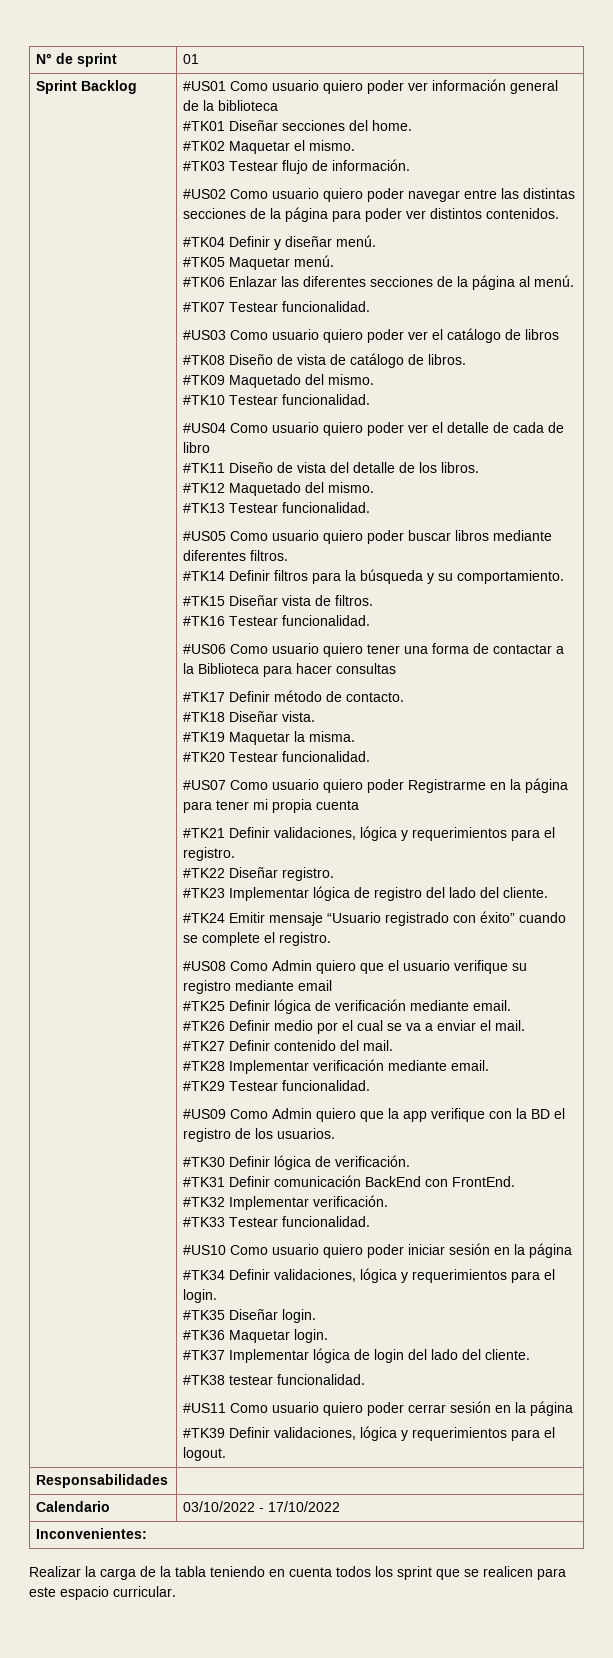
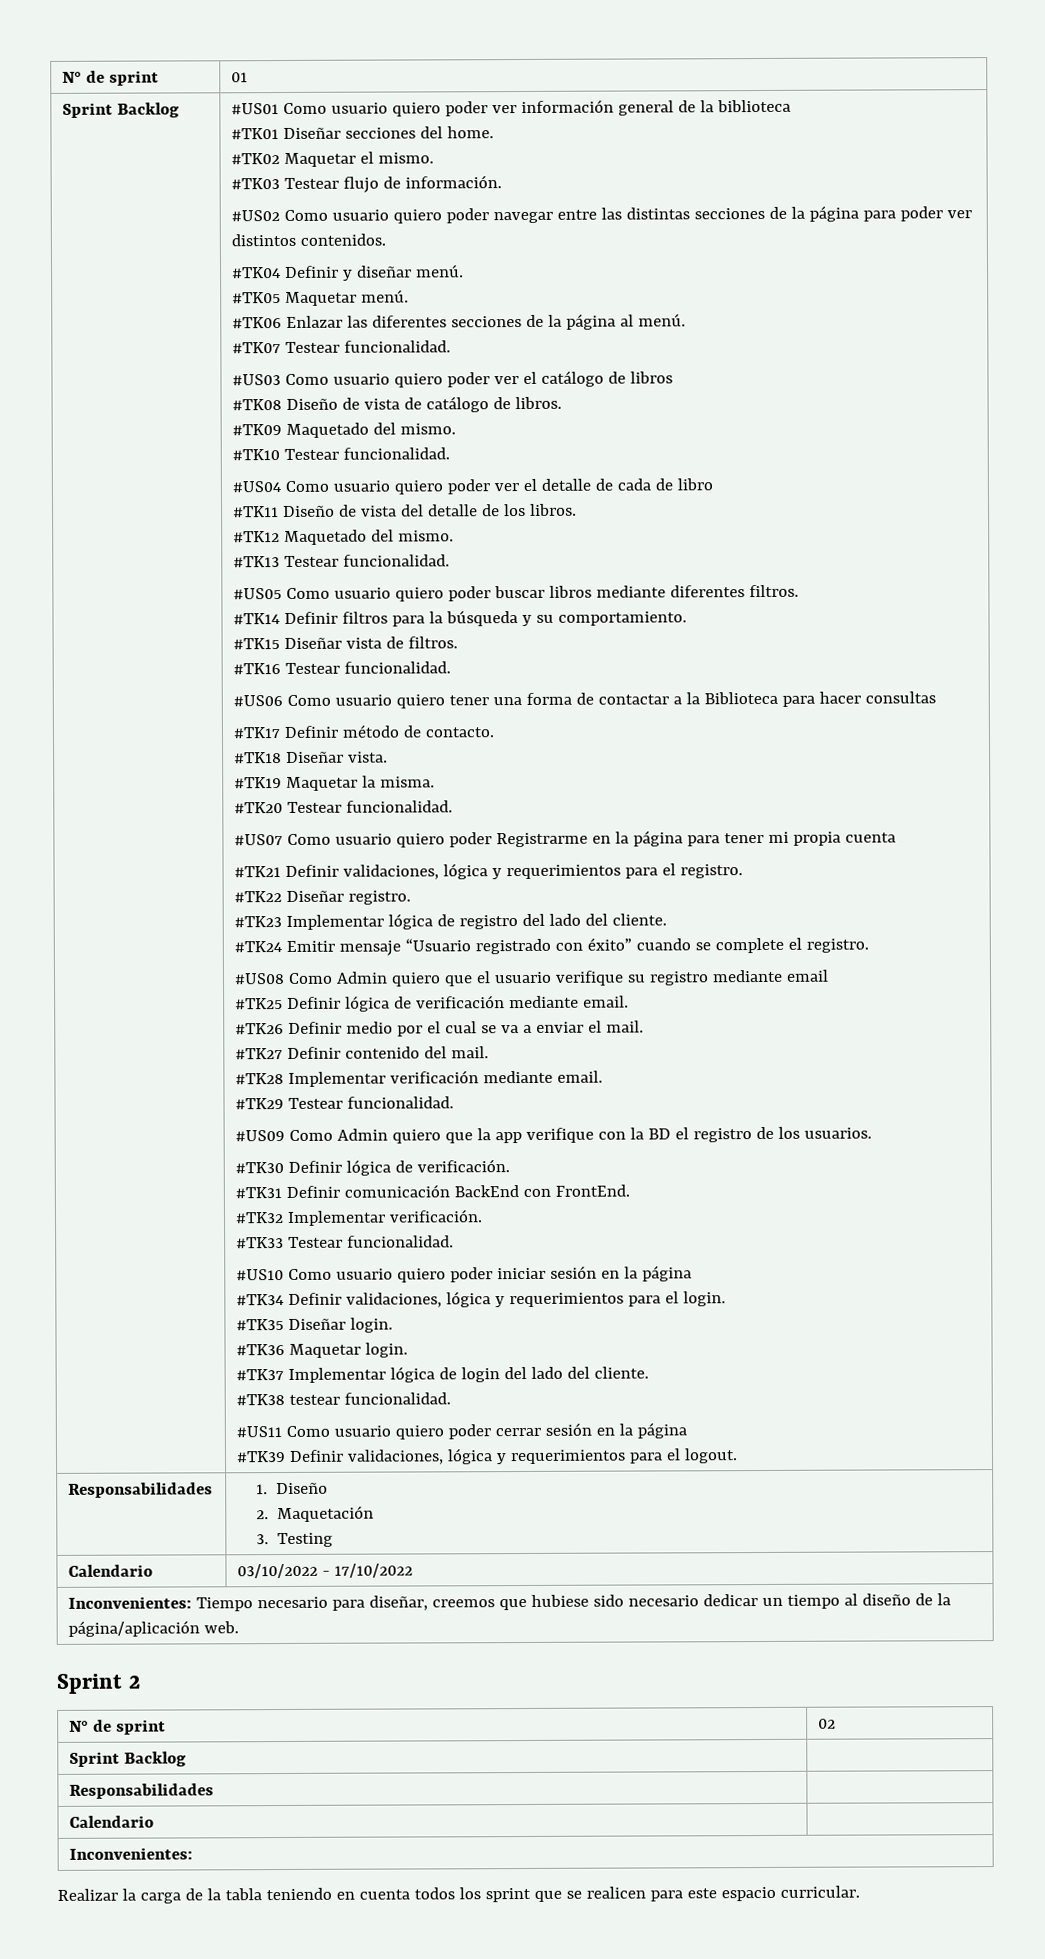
+ Responsabilidades | 1. Diseño
+ 2. Maquetación
+ 3. Testing
+ Calendario | 03/10/2022 - 17/10/2022
+ Inconvenientes: Tiempo necesario para diseñar, creemos que hubiese sido necesario dedicar un tiempo al diseño de la página/aplicación web.
+ Sprint 2
+ N° de sprint | 02
+ Sprint Backlog |
  Responsabilidades |
- Calendario | 03/10/2022 - 17/10/2022
+ Calendario |

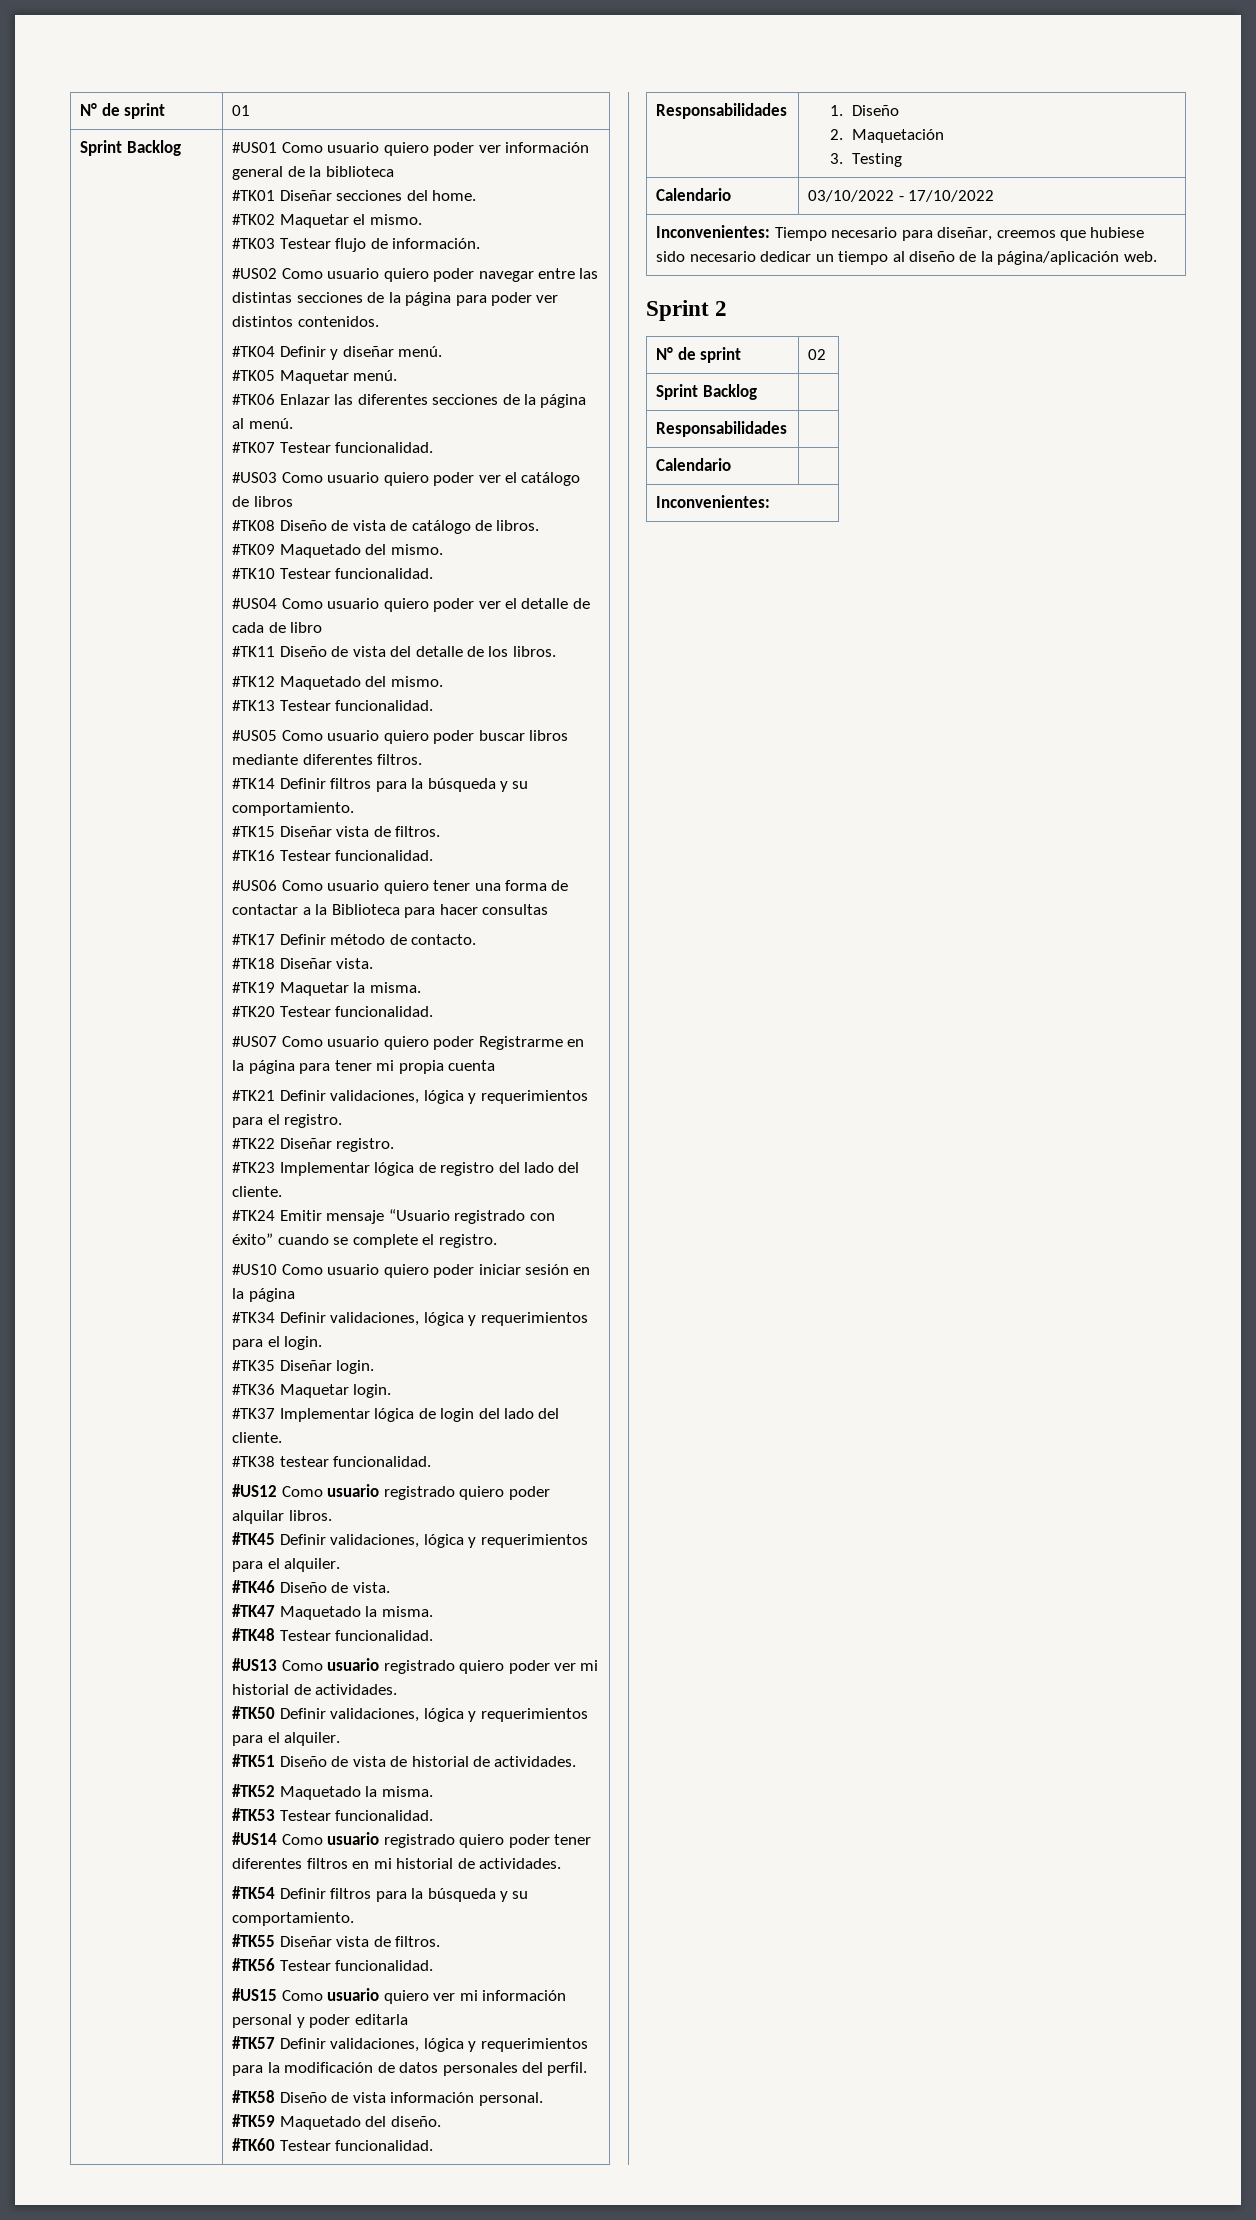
- #US08 Como Admin quiero que el usuario verifique su registro mediante email
- #TK25 Definir lógica de verificación mediante email.
- #TK26 Definir medio por el cual se va a enviar el mail.
- #TK27 Definir contenido del mail.
- #TK28 Implementar verificación mediante email.
- #TK29 Testear funcionalidad.
- #US09 Como Admin quiero que la app verifique con la BD el registro de los usuarios.
- #TK30 Definir lógica de verificación.
- #TK31 Definir comunicación BackEnd con FrontEnd.
- #TK32 Implementar verificación.
- #TK33 Testear funcionalidad.
- #US11 Como usuario quiero poder cerrar sesión en la página
- #TK39 Definir validaciones, lógica y requerimientos para el logout.
+ #US12 Como usuario registrado quiero poder alquilar libros.
+ #TK45 Definir validaciones, lógica y requerimientos para el alquiler.
+ #TK46 Diseño de vista.
+ #TK47 Maquetado la misma.
+ #TK48 Testear funcionalidad.
+ #US13 Como usuario registrado quiero poder ver mi historial de actividades.
+ #TK50 Definir validaciones, lógica y requerimientos para el alquiler.
+ #TK51 Diseño de vista de historial de actividades.
+ #TK52 Maquetado la misma.
+ #TK53 Testear funcionalidad.
+ #US14 Como usuario registrado quiero poder tener diferentes filtros en mi historial de actividades.
+ #TK54 Definir filtros para la búsqueda y su comportamiento.
+ #TK55 Diseñar vista de filtros.
+ #TK56 Testear funcionalidad.
+ #US15 Como usuario quiero ver mi información personal y poder editarla
+ #TK57 Definir validaciones, lógica y requerimientos para la modificación de datos personales del perfil.
+ #TK58 Diseño de vista información personal.
+ #TK59 Maquetado del diseño.
+ #TK60 Testear funcionalidad.
- Realizar la carga de la tabla teniendo en cuenta todos los sprint que se realicen para este espacio curricular.

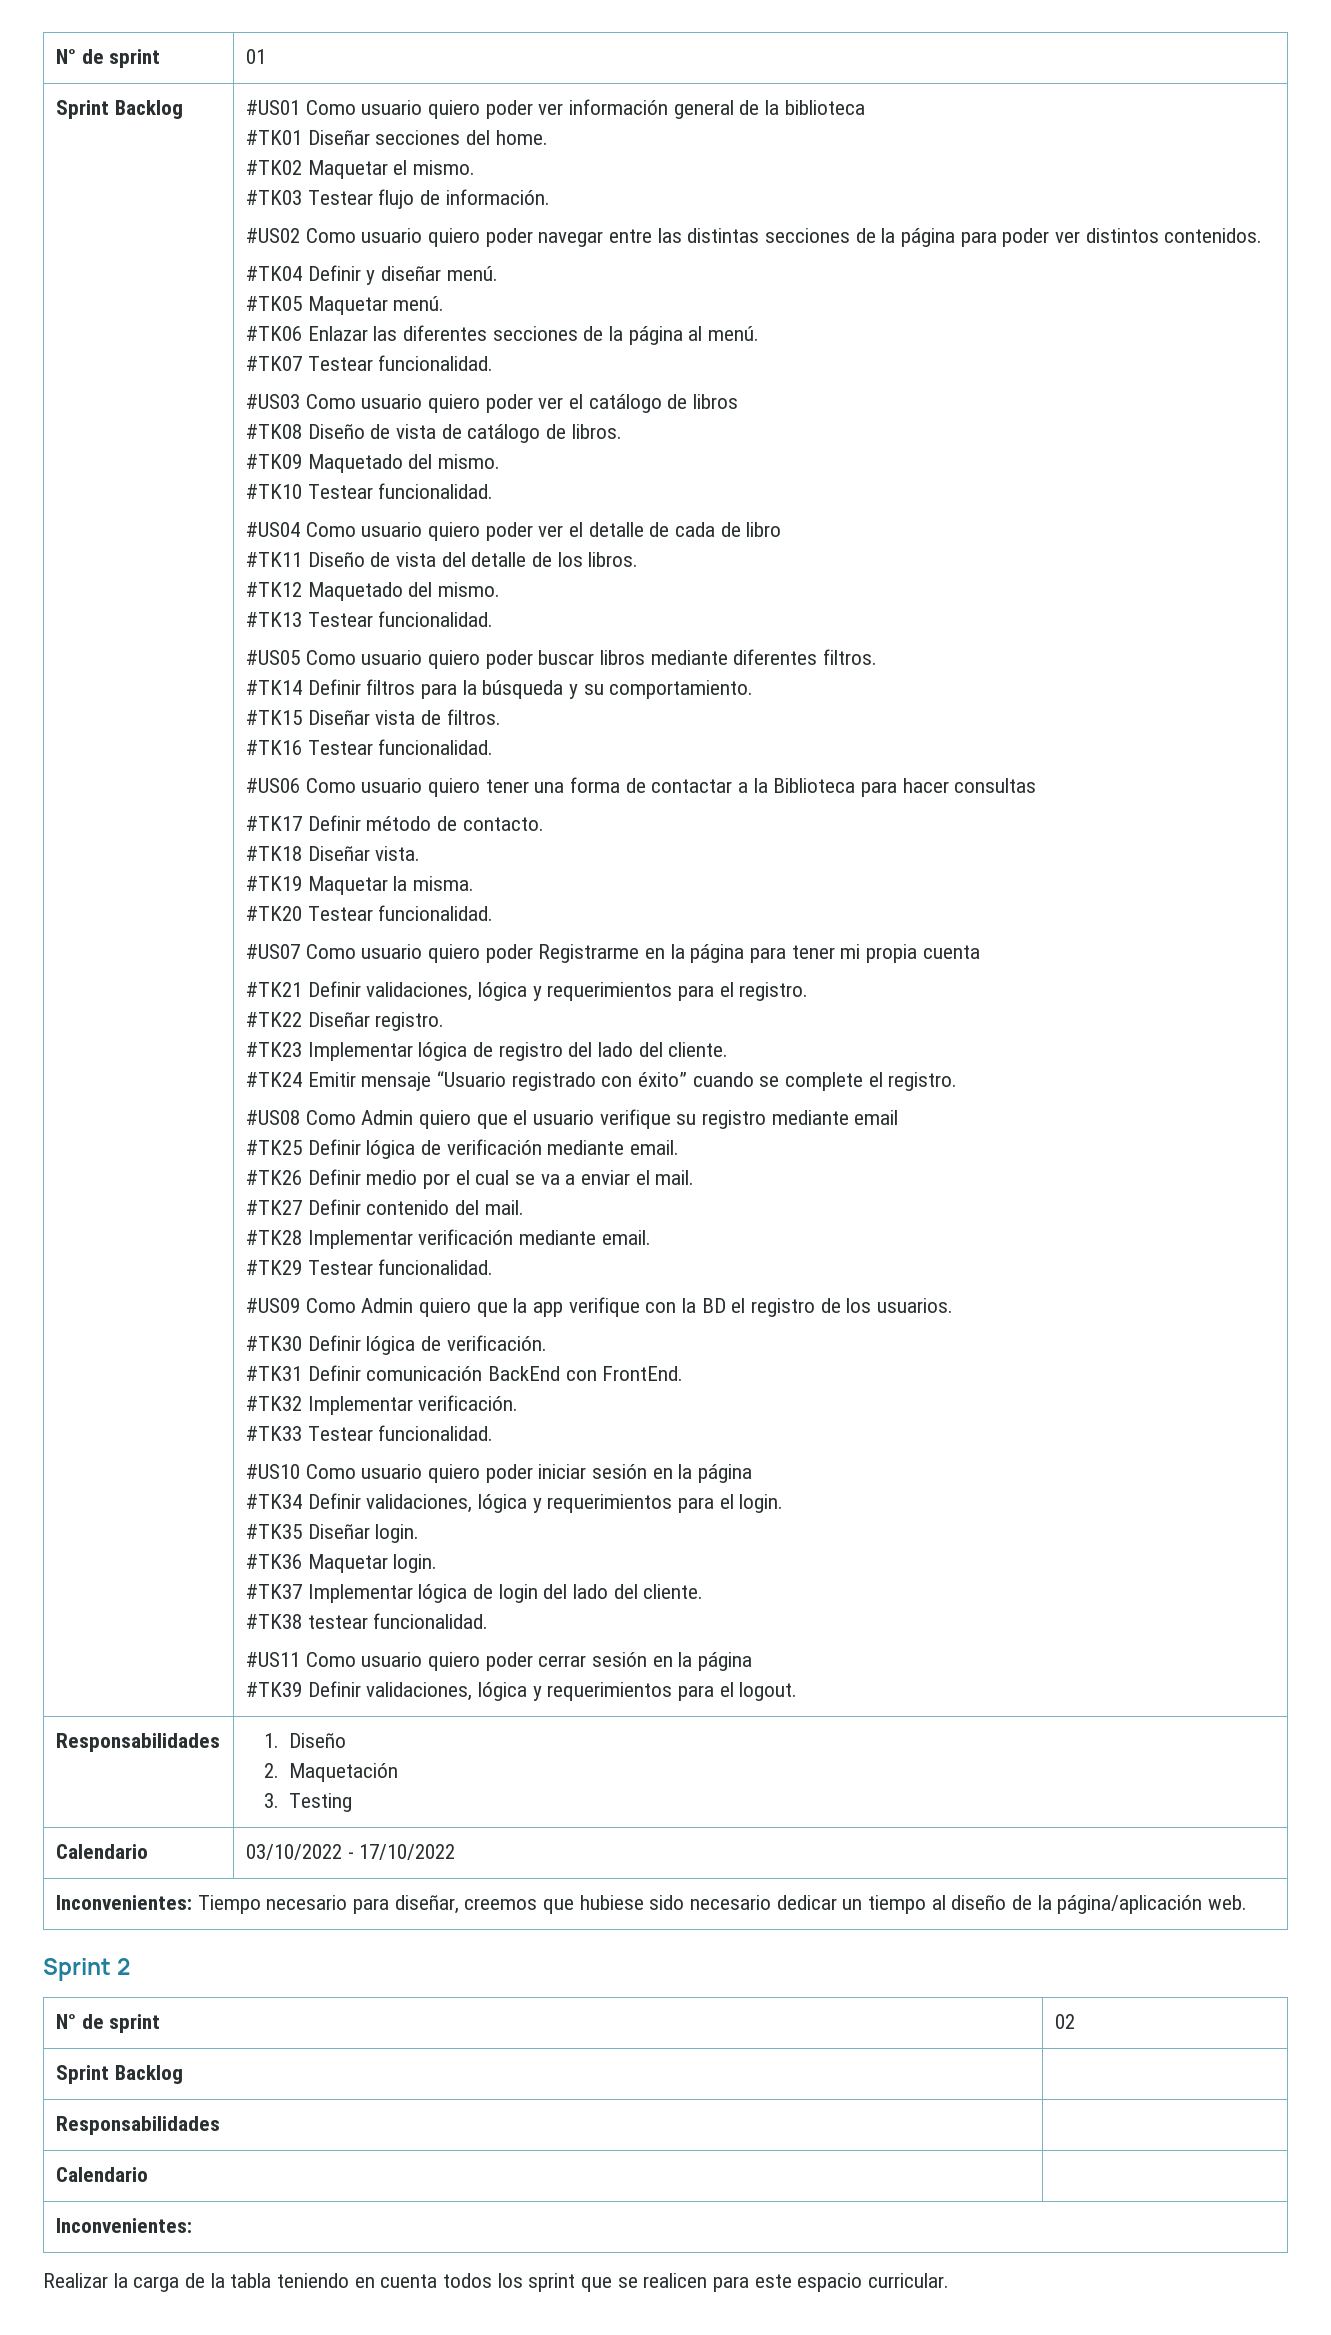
+ #US08 Como Admin quiero que el usuario verifique su registro mediante email
+ #TK25 Definir lógica de verificación mediante email.
+ #TK26 Definir medio por el cual se va a enviar el mail.
+ #TK27 Definir contenido del mail.
+ #TK28 Implementar verificación mediante email.
+ #TK29 Testear funcionalidad.
+ #US09 Como Admin quiero que la app verifique con la BD el registro de los usuarios.
+ #TK30 Definir lógica de verificación.
+ #TK31 Definir comunicación BackEnd con FrontEnd.
+ #TK32 Implementar verificación.
+ #TK33 Testear funcionalidad.
- #US12 Como usuario registrado quiero poder alquilar libros.
- #TK45 Definir validaciones, lógica y requerimientos para el alquiler.
- #TK46 Diseño de vista.
- #TK47 Maquetado la misma.
- #TK48 Testear funcionalidad.
- #US13 Como usuario registrado quiero poder ver mi historial de actividades.
- #TK50 Definir validaciones, lógica y requerimientos para el alquiler.
- #TK51 Diseño de vista de historial de actividades.
- #TK52 Maquetado la misma.
- #TK53 Testear funcionalidad.
- #US14 Como usuario registrado quiero poder tener diferentes filtros en mi historial de actividades.
- #TK54 Definir filtros para la búsqueda y su comportamiento.
- #TK55 Diseñar vista de filtros.
- #TK56 Testear funcionalidad.
- #US15 Como usuario quiero ver mi información personal y poder editarla
- #TK57 Definir validaciones, lógica y requerimientos para la modificación de datos personales del perfil.
- #TK58 Diseño de vista información personal.
- #TK59 Maquetado del diseño.
- #TK60 Testear funcionalidad.
+ #US11 Como usuario quiero poder cerrar sesión en la página
+ #TK39 Definir validaciones, lógica y requerimientos para el logout.
+ Realizar la carga de la tabla teniendo en cuenta todos los sprint que se realicen para este espacio curricular.

